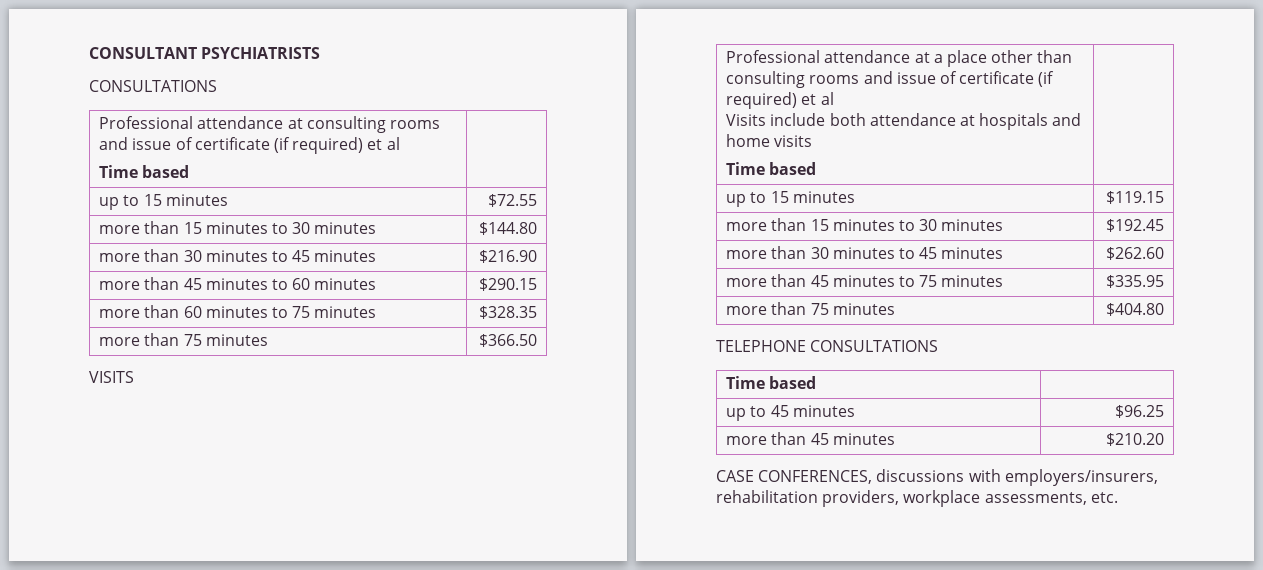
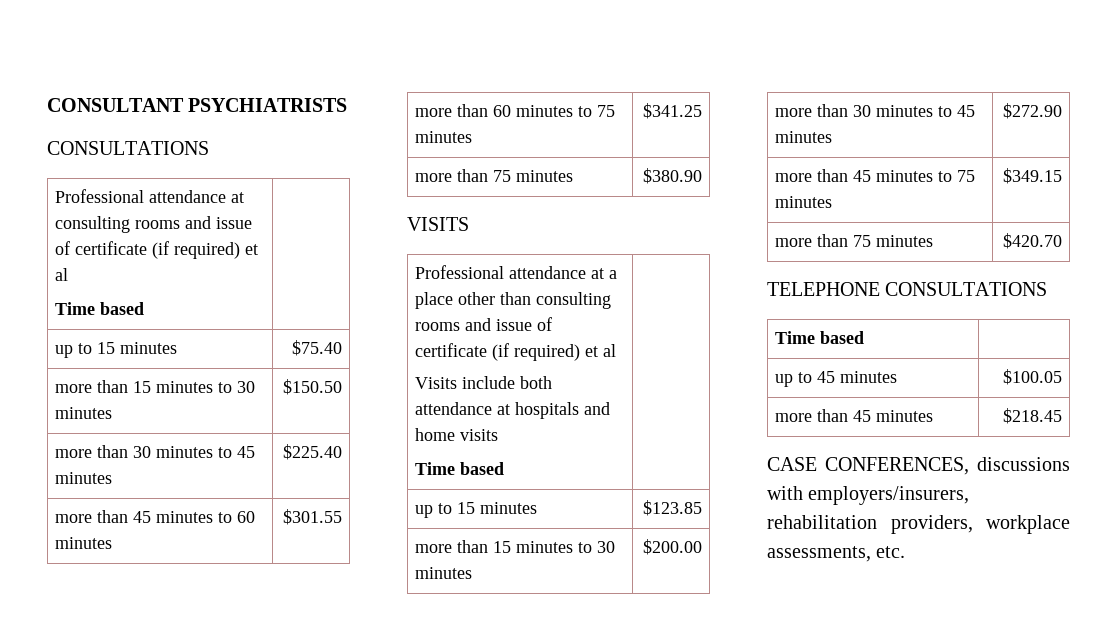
- up to 15 minutes | $72.55
- more than 15 minutes to 30 minutes | $144.80
- more than 30 minutes to 45 minutes | $216.90
+ up to 15 minutes | $75.40
+ more than 15 minutes to 30 minutes | $150.50
+ more than 30 minutes to 45 minutes | $225.40
- more than 45 minutes to 60 minutes | $290.15
+ more than 45 minutes to 60 minutes | $301.55
- more than 60 minutes to 75 minutes | $328.35
- more than 75 minutes | $366.50
+ more than 60 minutes to 75 minutes | $341.25
+ more than 75 minutes | $380.90
- up to 15 minutes | $119.15
- more than 15 minutes to 30 minutes | $192.45
- more than 30 minutes to 45 minutes | $262.60
+ up to 15 minutes | $123.85
+ more than 15 minutes to 30 minutes | $200.00
+ more than 30 minutes to 45 minutes | $272.90
- more than 45 minutes to 75 minutes | $335.95
- more than 75 minutes | $404.80
+ more than 45 minutes to 75 minutes | $349.15
+ more than 75 minutes | $420.70
- up to 45 minutes | $96.25
+ up to 45 minutes | $100.05
- more than 45 minutes | $210.20
+ more than 45 minutes | $218.45

